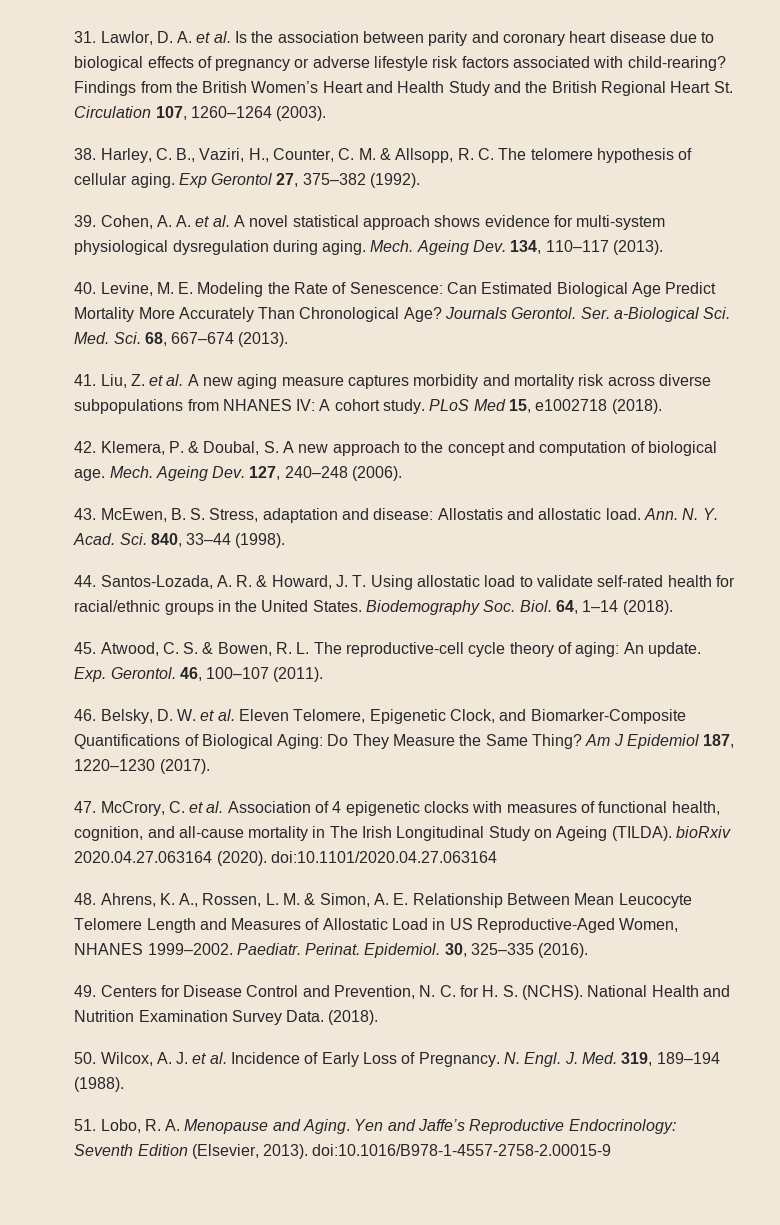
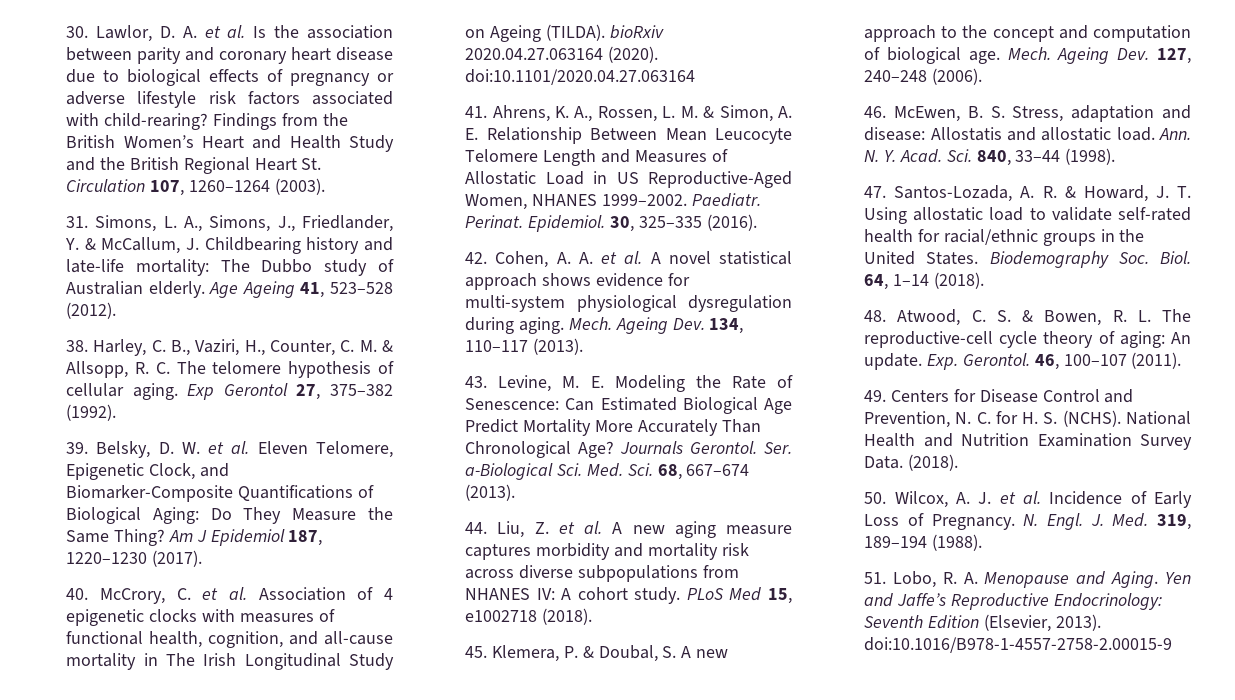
- 31. Lawlor, D. A. et al. Is the association between parity and coronary heart disease due to biological effects of pregnancy or adverse lifestyle risk factors associated with child-rearing?
+ 30. Lawlor, D. A. et al. Is the association between parity and coronary heart disease due to biological effects of pregnancy or adverse lifestyle risk factors associated with child-rearing?
+ 31. Simons, L. A., Simons, J., Friedlander, Y. & McCallum, J. Childbearing history and late-life mortality: The Dubbo study of Australian elderly. Age Ageing 41, 523–528 (2012).
- 39. Cohen, A. A. et al. A novel statistical approach shows evidence for multi-system physiological dysregulation during aging. Mech. Ageing Dev. 134, 110–117 (2013).
- 40. Levine, M. E. Modeling the Rate of Senescence: Can Estimated Biological Age Predict Mortality More Accurately Than Chronological Age? Journals Gerontol. Ser. a-Biological Sci. Med. Sci. 68, 667–674 (2013).
- 41. Liu, Z. et al. A new aging measure captures morbidity and mortality risk across diverse subpopulations from NHANES IV: A cohort study. PLoS Med 15, e1002718 (2018).
- 42. Klemera, P. & Doubal, S. A new approach to the concept and computation of biological age. Mech. Ageing Dev. 127, 240–248 (2006).
- 43. McEwen, B. S. Stress, adaptation and disease: Allostatis and allostatic load. Ann. N. Y. Acad. Sci. 840, 33–44 (1998).
- 44. Santos-Lozada, A. R. & Howard, J. T. Using allostatic load to validate self-rated health for racial/ethnic groups in the United States. Biodemography Soc. Biol. 64, 1–14 (2018).
- 45. Atwood, C. S. & Bowen, R. L. The reproductive-cell cycle theory of aging: An update. Exp. Gerontol. 46, 100–107 (2011).
- 46. Belsky, D. W. et al. Eleven Telomere, Epigenetic Clock, and Biomarker-Composite Quantifications of Biological Aging: Do They Measure the Same Thing?
+ 39. Belsky, D. W. et al. Eleven Telomere, Epigenetic Clock, and Biomarker-Composite Quantifications of Biological Aging: Do They Measure the Same Thing?
- 47. McCrory, C. et al. Association of 4 epigenetic clocks with measures of functional health, cognition, and all-cause mortality in The Irish Longitudinal Study on Ageing (TILDA). bioRxiv 2020.04.27.063164 (2020). doi:10.1101/2020.04.27.063164
+ 40. McCrory, C. et al. Association of 4 epigenetic clocks with measures of functional health, cognition, and all-cause mortality in The Irish Longitudinal Study on Ageing (TILDA). bioRxiv 2020.04.27.063164 (2020). doi:10.1101/2020.04.27.063164
- 48. Ahrens, K. A., Rossen, L. M. & Simon, A. E. Relationship Between Mean Leucocyte Telomere Length and Measures of Allostatic Load in US Reproductive-Aged Women, NHANES 1999–2002.
+ 41. Ahrens, K. A., Rossen, L. M. & Simon, A. E. Relationship Between Mean Leucocyte Telomere Length and Measures of Allostatic Load in US Reproductive-Aged Women, NHANES 1999–2002.
+ 42. Cohen, A. A. et al. A novel statistical approach shows evidence for multi-system physiological dysregulation during aging. Mech. Ageing Dev. 134, 110–117 (2013).
+ 43. Levine, M. E. Modeling the Rate of Senescence: Can Estimated Biological Age Predict Mortality More Accurately Than Chronological Age? Journals Gerontol. Ser. a-Biological Sci. Med. Sci. 68, 667–674 (2013).
+ 44. Liu, Z. et al. A new aging measure captures morbidity and mortality risk across diverse subpopulations from NHANES IV: A cohort study. PLoS Med 15, e1002718 (2018).
+ 45. Klemera, P. & Doubal, S. A new approach to the concept and computation of biological age. Mech. Ageing Dev. 127, 240–248 (2006).
+ 46. McEwen, B. S. Stress, adaptation and disease: Allostatis and allostatic load. Ann. N. Y. Acad. Sci. 840, 33–44 (1998).
+ 47. Santos-Lozada, A. R. & Howard, J. T. Using allostatic load to validate self-rated health for racial/ethnic groups in the United States. Biodemography Soc. Biol. 64, 1–14 (2018).
+ 48. Atwood, C. S. & Bowen, R. L. The reproductive-cell cycle theory of aging: An update. Exp. Gerontol. 46, 100–107 (2011).

